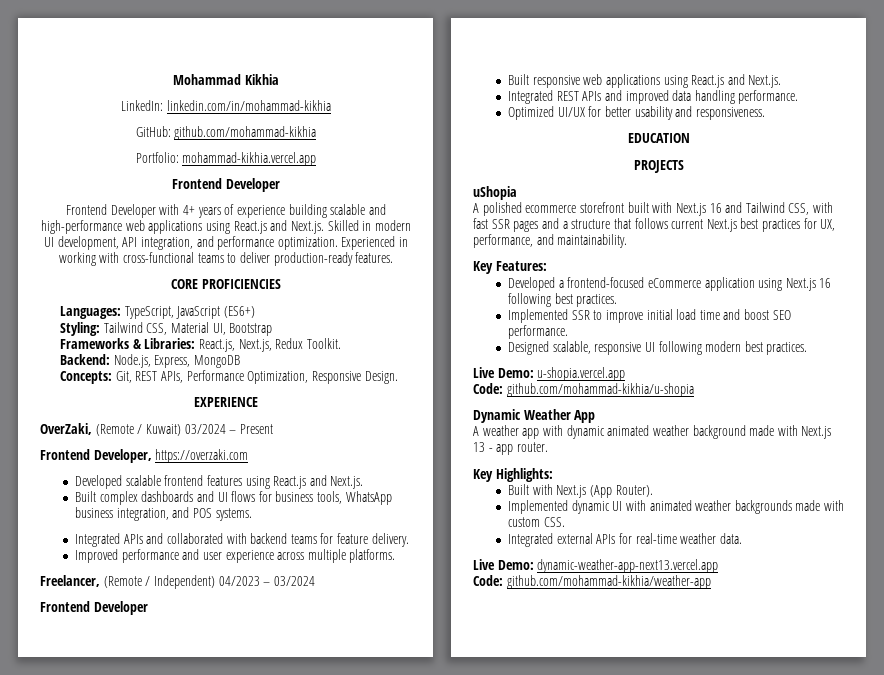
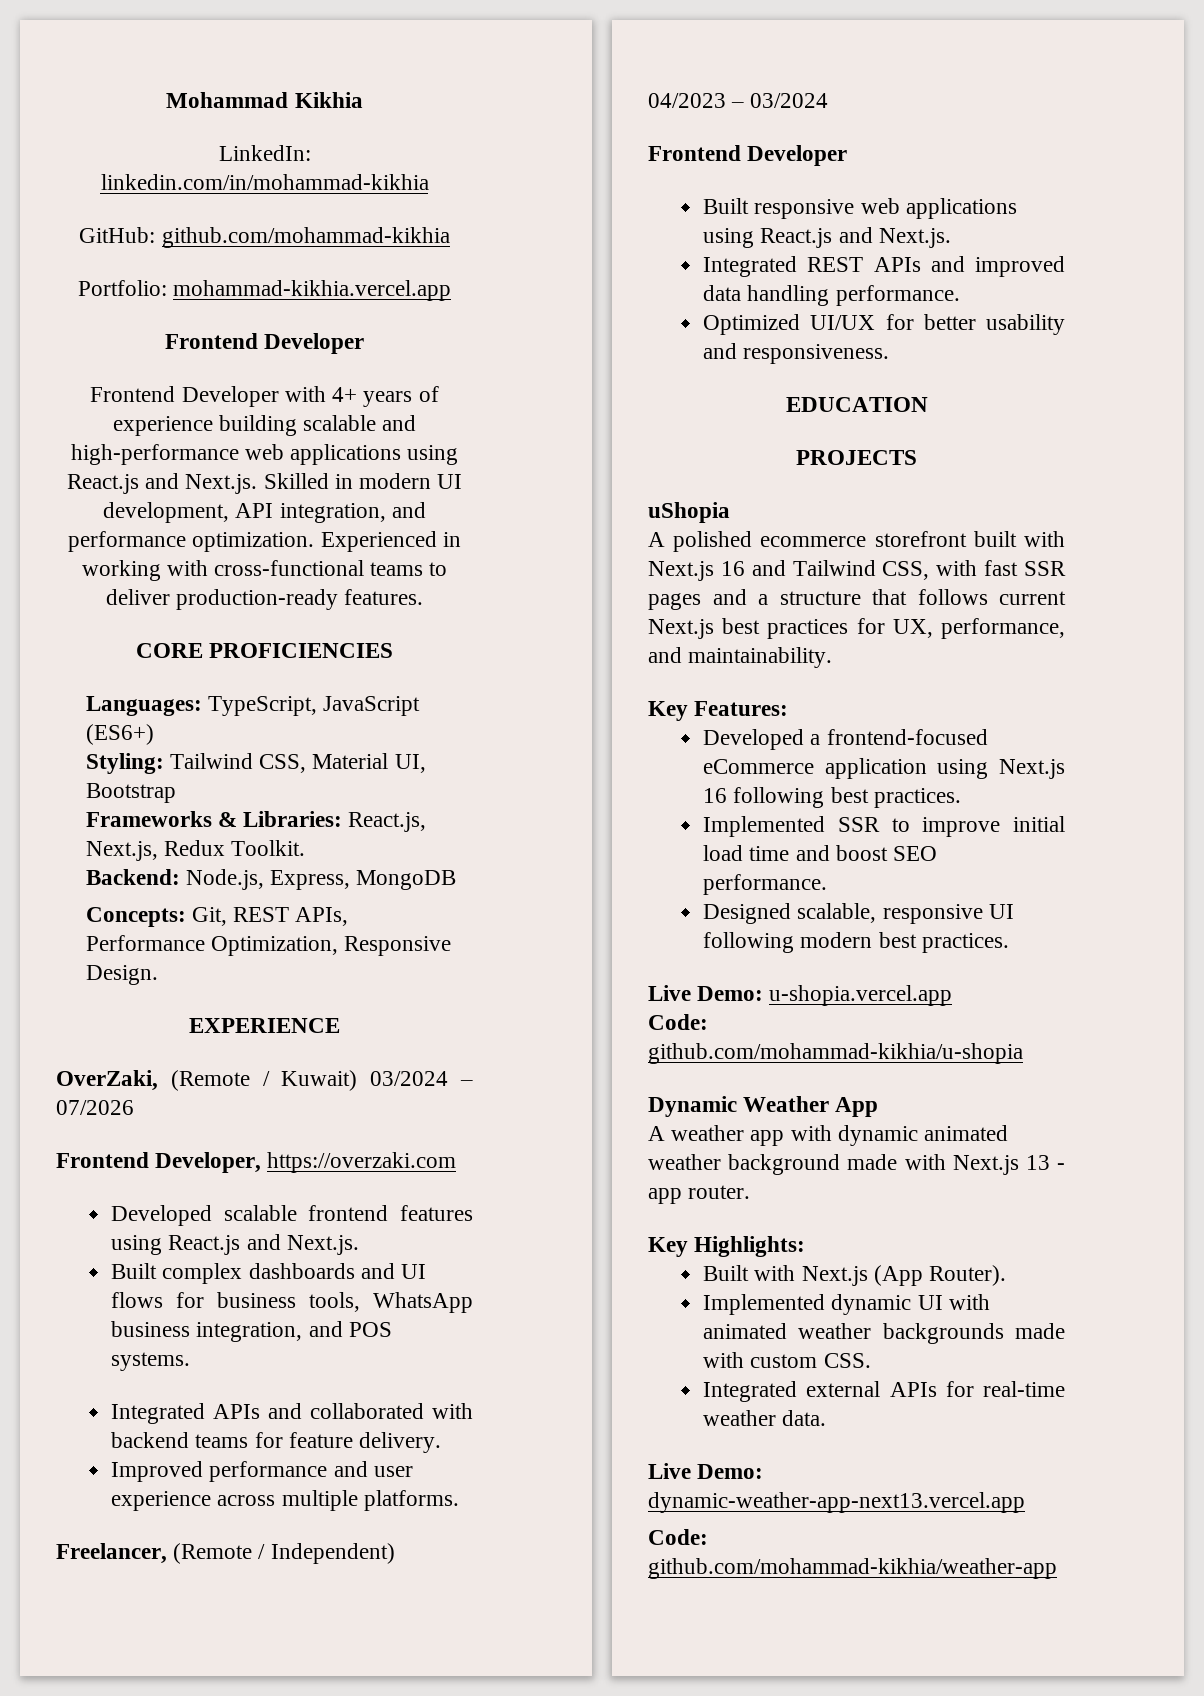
- OverZaki, (Remote / Kuwait) 03/2024 – Present
+ OverZaki, (Remote / Kuwait) 03/2024 – 07/2026

